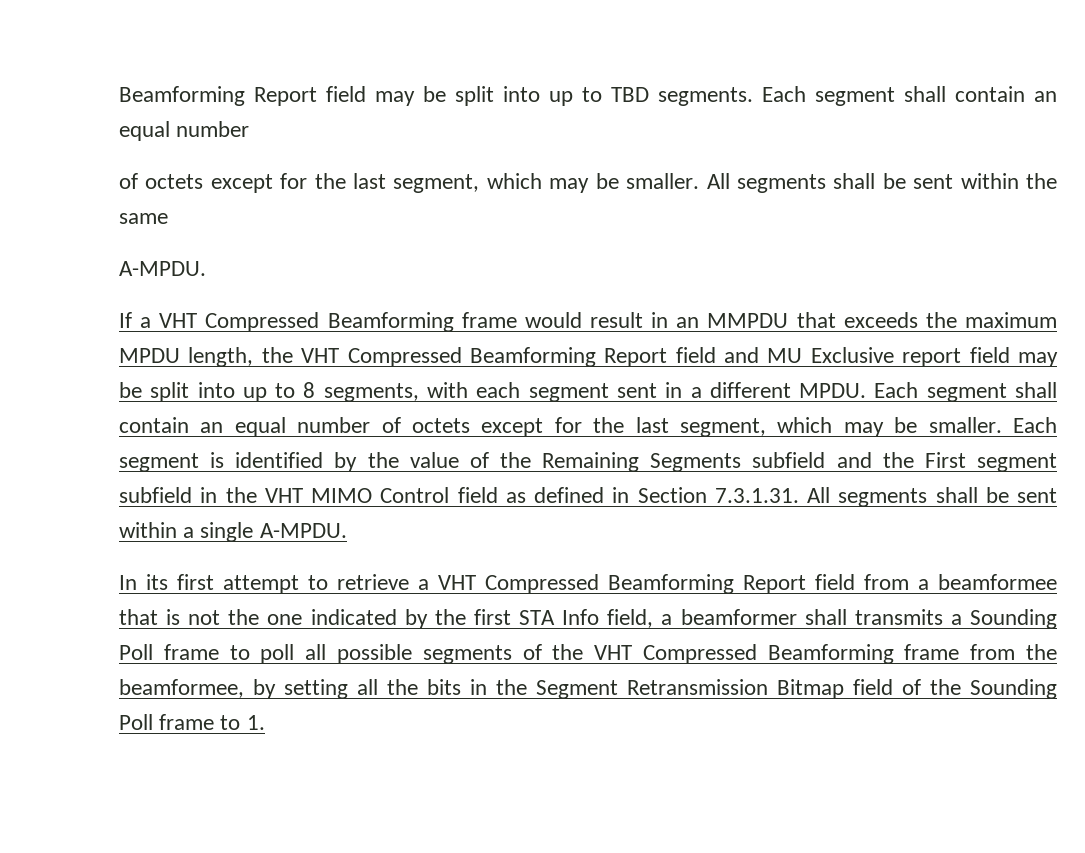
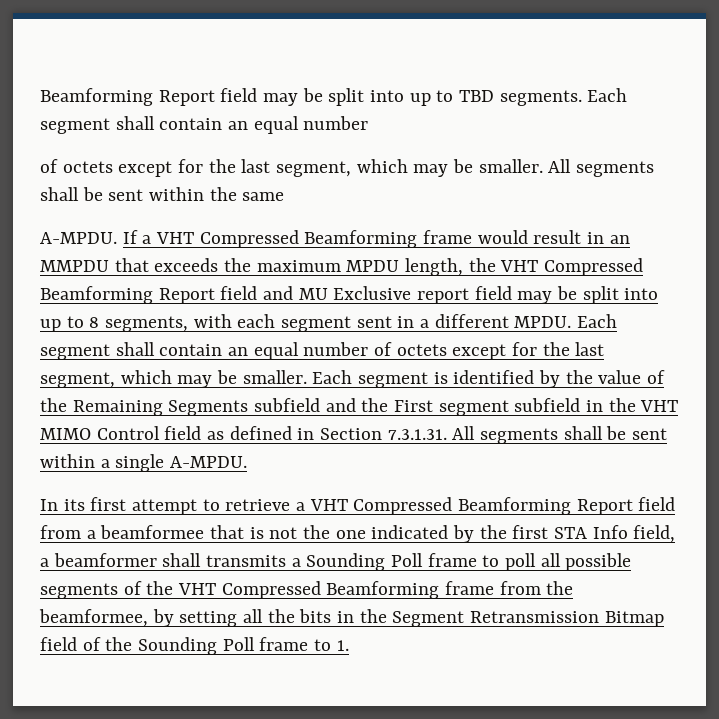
  All segments shall be sent within the same
- A-MPDU.
- If a VHT Compressed Beamforming frame would result in an MMPDU that exceeds the maximum MPDU length, the VHT Compressed Beamforming Report field and MU Exclusive report field may be split into up to 8 segments, with each segment sent in a different MPDU.
+ A-MPDU. If a VHT Compressed Beamforming frame would result in an MMPDU that exceeds the maximum MPDU length, the VHT Compressed Beamforming Report field and MU Exclusive report field may be split into up to 8 segments, with each segment sent in a different MPDU.

